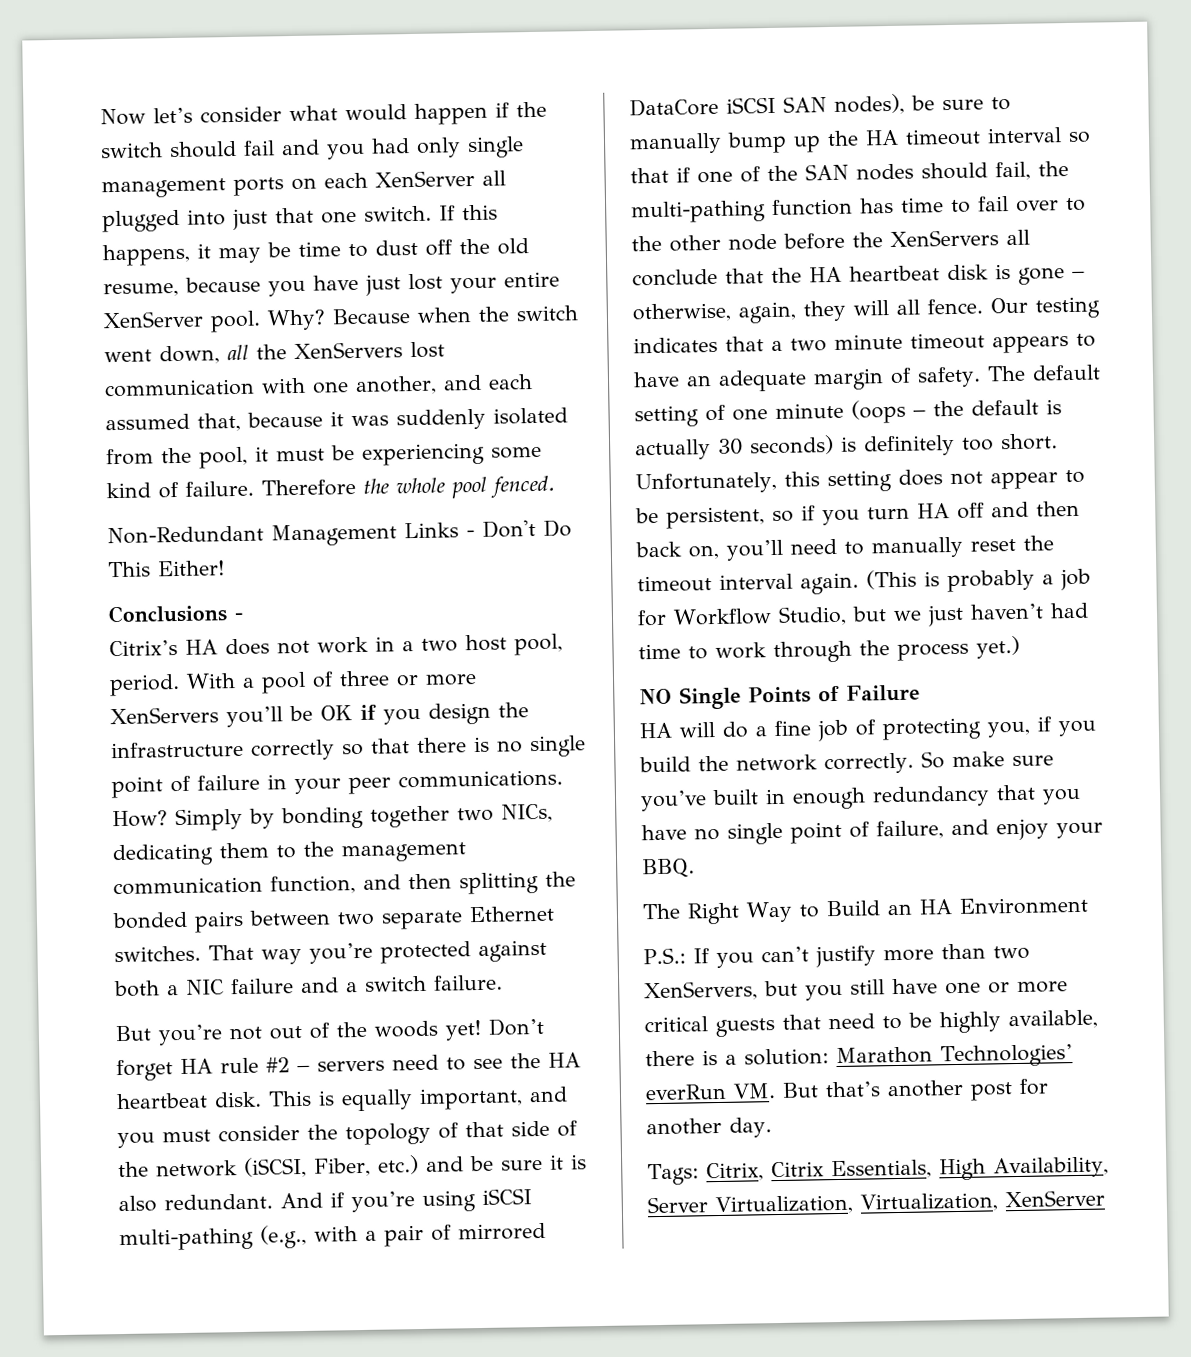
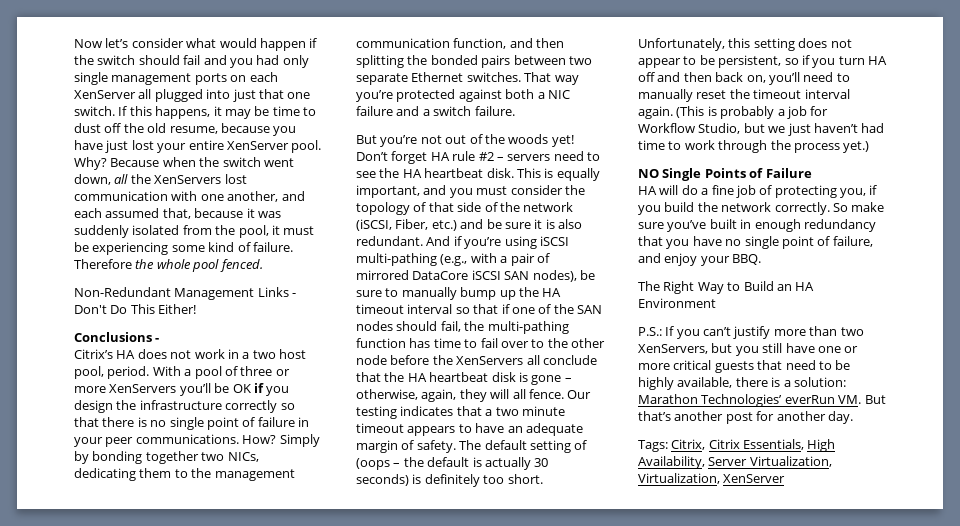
- The default setting of one minute (oops – the default is actually 30 seconds) is definitely too short.
+ The default setting of (oops – the default is actually 30 seconds) is definitely too short.

